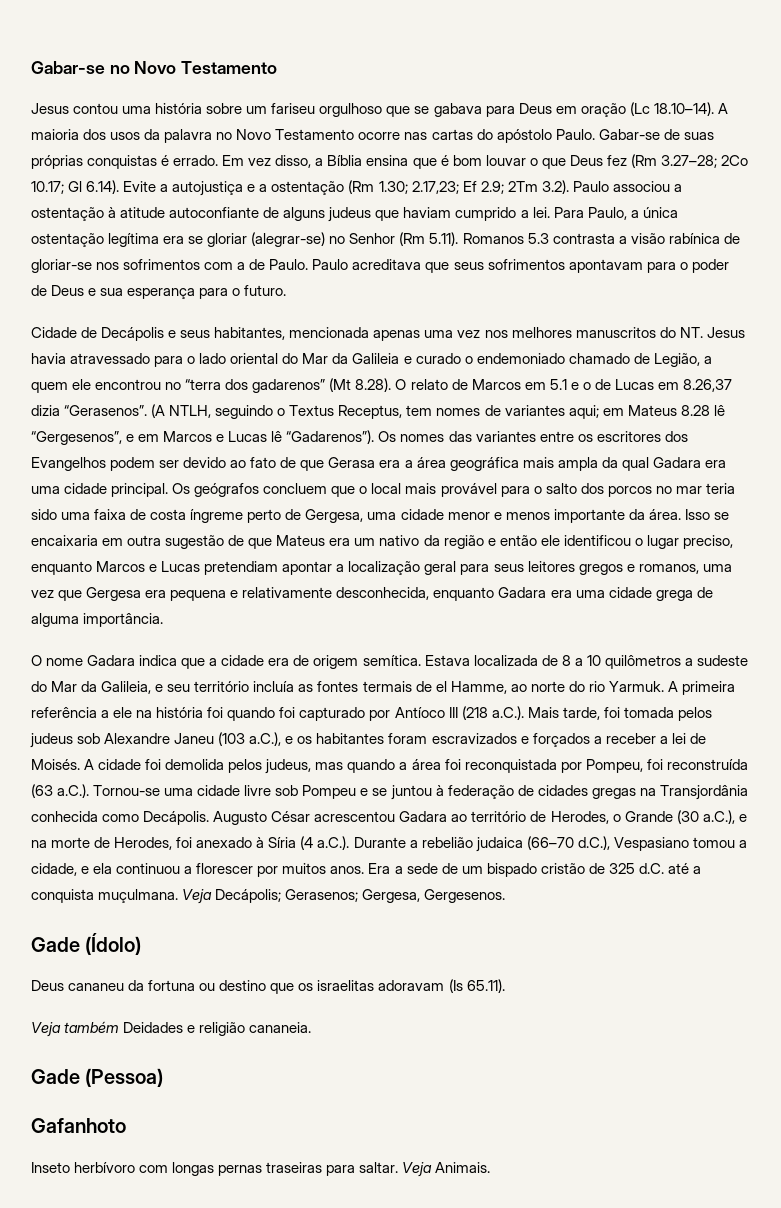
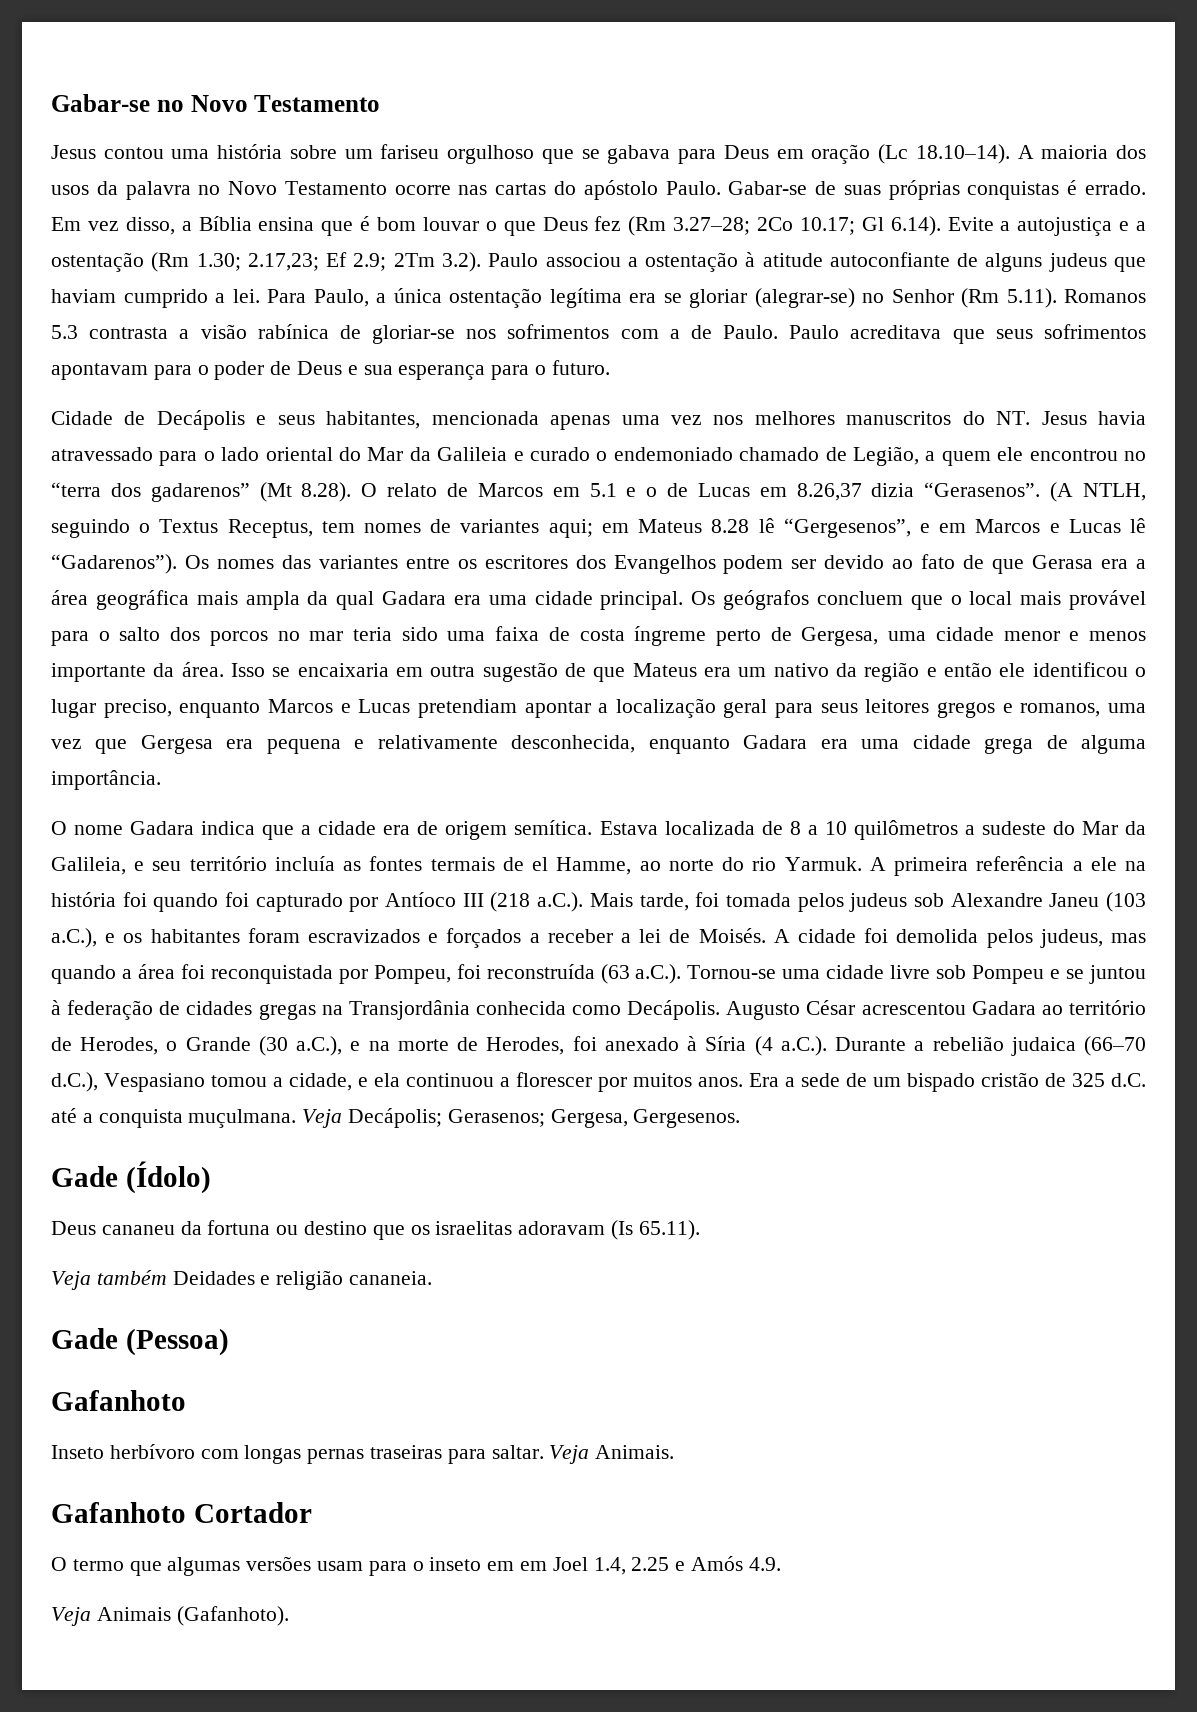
+ Gafanhoto Cortador
+ O termo que algumas versões usam para o inseto em em Joel 1.4, 2.25 e Amós 4.9.
+ Veja Animais (Gafanhoto).

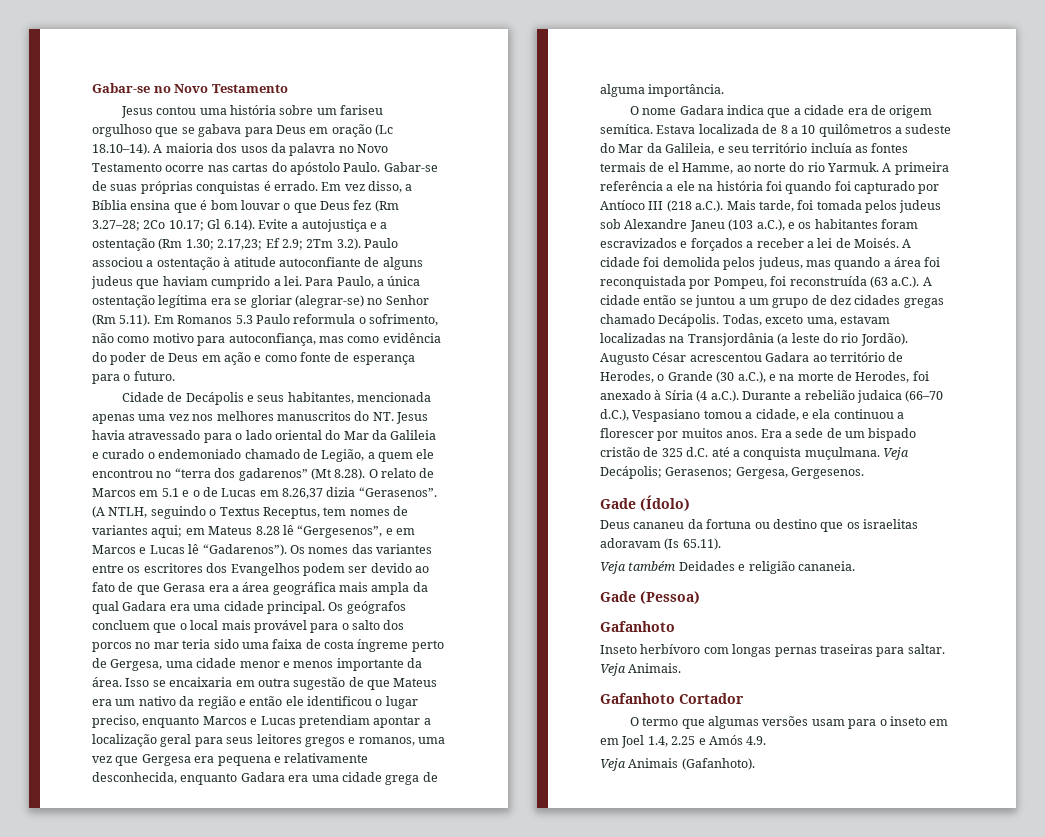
- Para Paulo, a única ostentação legítima era se gloriar (alegrar-se) no Senhor (Rm 5.11). Romanos 5.3 contrasta a visão rabínica de gloriar-se nos sofrimentos com a de Paulo. Paulo acreditava que seus sofrimentos apontavam para o poder de Deus e sua esperança para o futuro.
+ Para Paulo, a única ostentação legítima era se gloriar (alegrar-se) no Senhor (Rm 5.11). Em Romanos 5.3 Paulo reformula o sofrimento, não como motivo para autoconfiança, mas como evidência do poder de Deus em ação e como fonte de esperança para o futuro.
- A cidade foi demolida pelos judeus, mas quando a área foi reconquistada por Pompeu, foi reconstruída (63 a.C.). Tornou-se uma cidade livre sob Pompeu e se juntou à federação de cidades gregas na Transjordânia conhecida como Decápolis.
+ A cidade foi demolida pelos judeus, mas quando a área foi reconquistada por Pompeu, foi reconstruída (63 a.C.). A cidade então se juntou a um grupo de dez cidades gregas chamado Decápolis. Todas, exceto uma, estavam localizadas na Transjordânia (a leste do rio Jordão).

